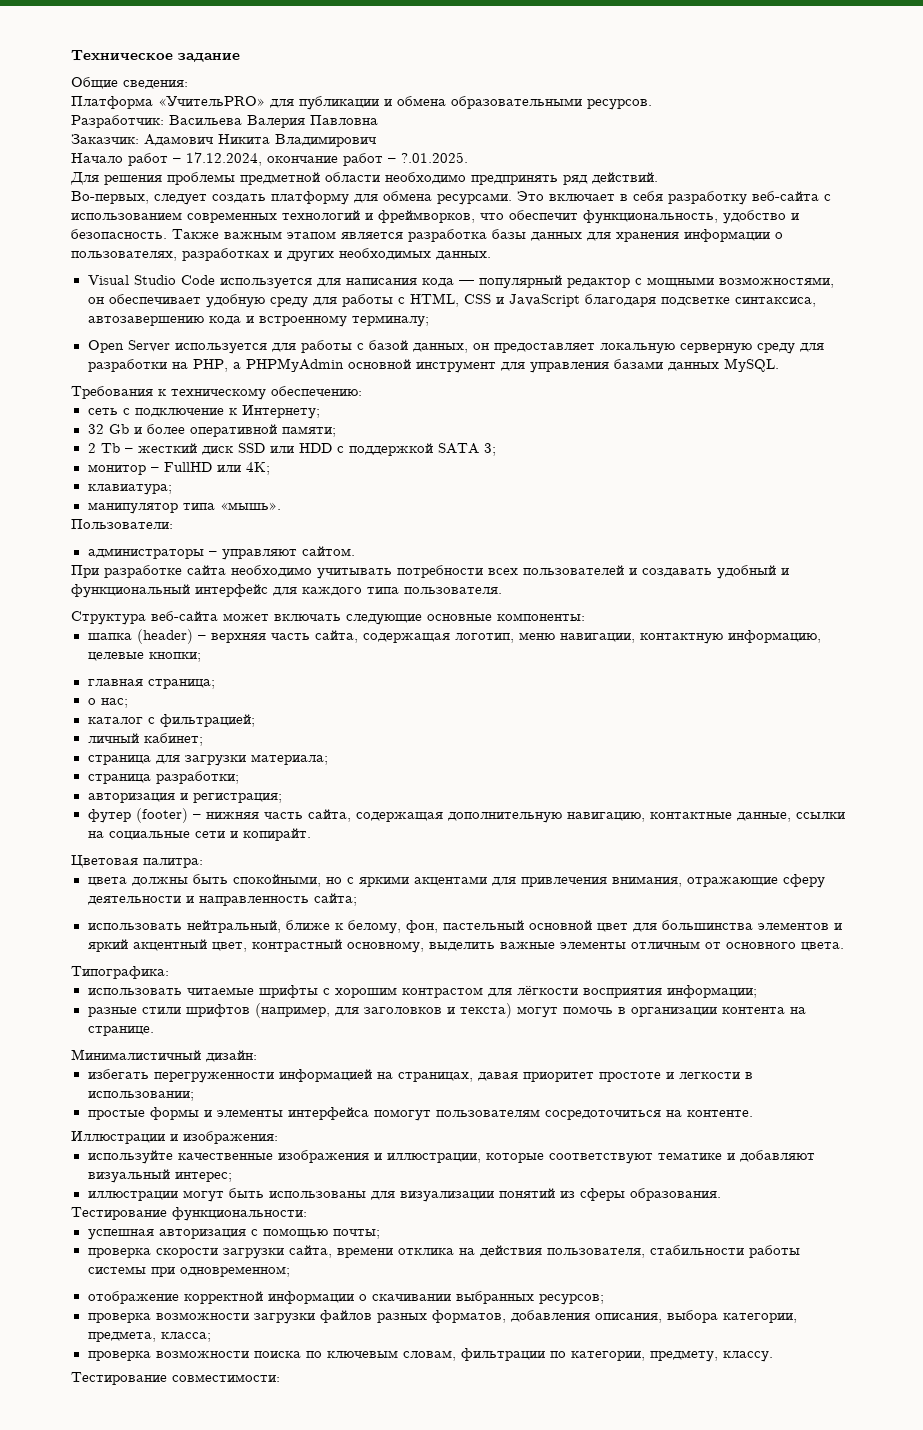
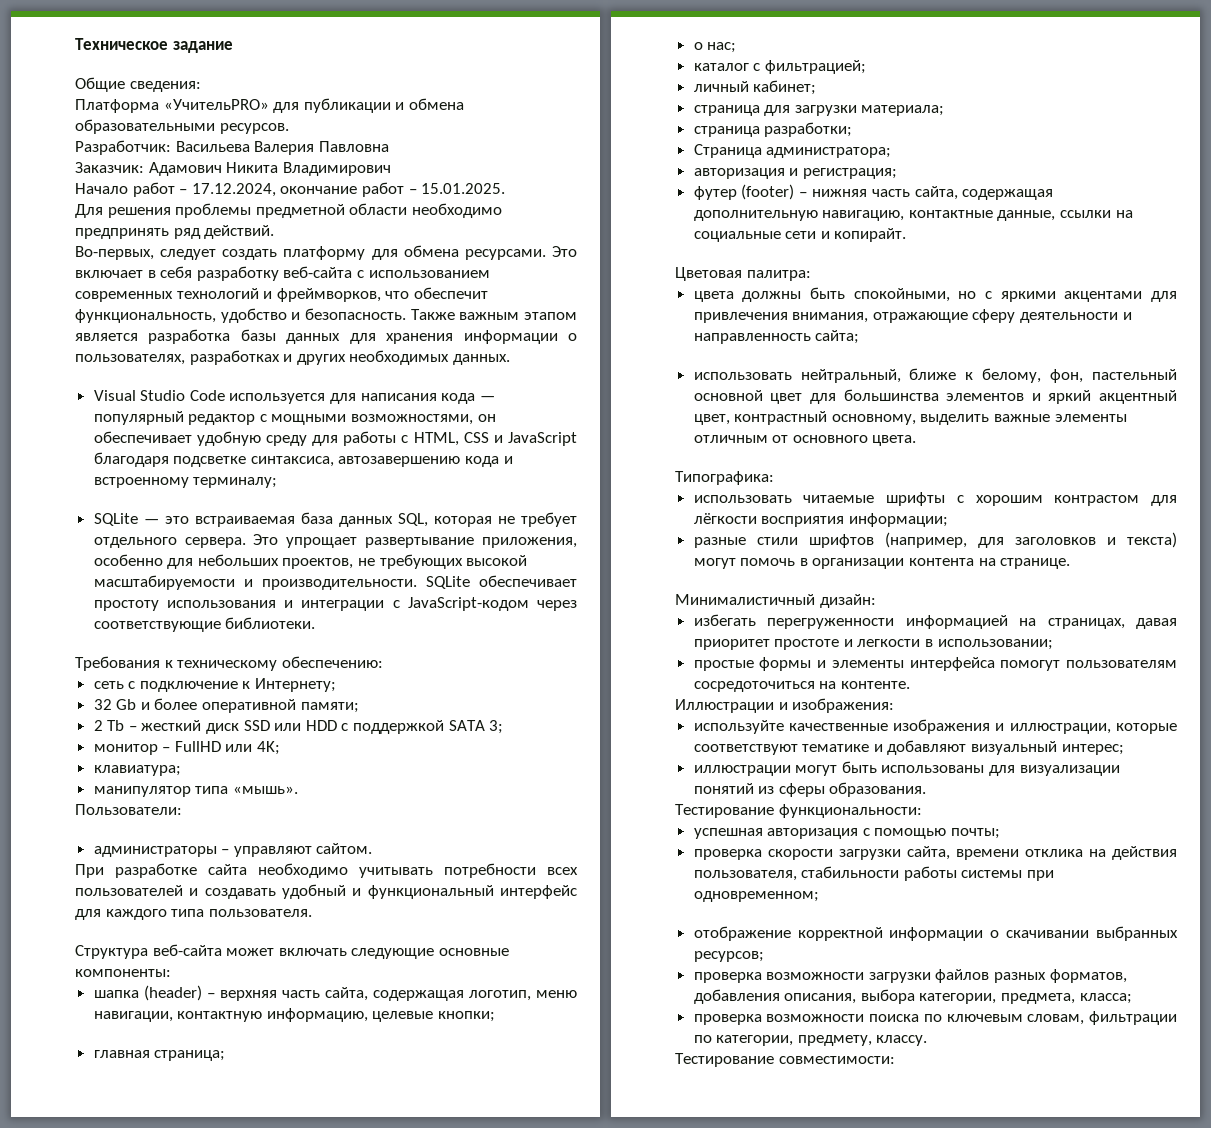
- Начало работ – 17.12.2024, окончание работ – ?.01.2025.
+ Начало работ – 17.12.2024, окончание работ – 15.01.2025.
- Open Server используется для работы с базой данных, он предоставляет локальную серверную среду для разработки на PHP, а PHPMyAdmin основной инструмент для управления базами данных MySQL.
+ SQLite — это встраиваемая база данных SQL, которая не требует отдельного сервера. Это упрощает развертывание приложения, особенно для небольших проектов, не требующих высокой масштабируемости и производительности. SQLite обеспечивает простоту использования и интеграции с JavaScript-кодом через соответствующие библиотеки.
+ Страница администратора;

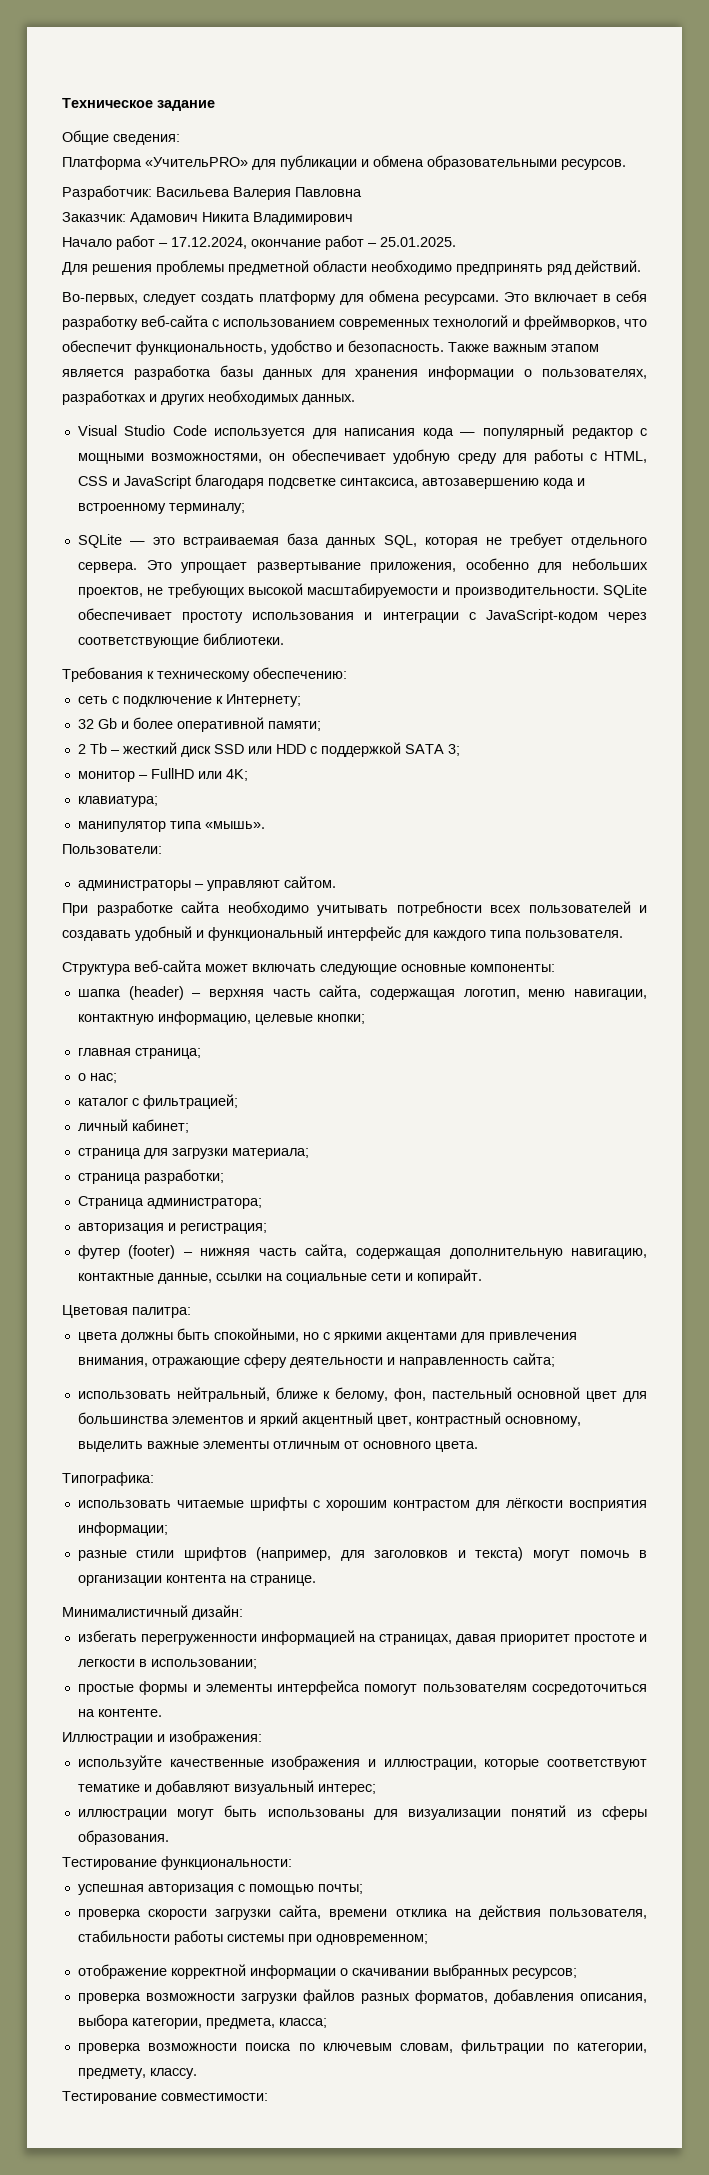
- Начало работ – 17.12.2024, окончание работ – 15.01.2025.
+ Начало работ – 17.12.2024, окончание работ – 25.01.2025.

